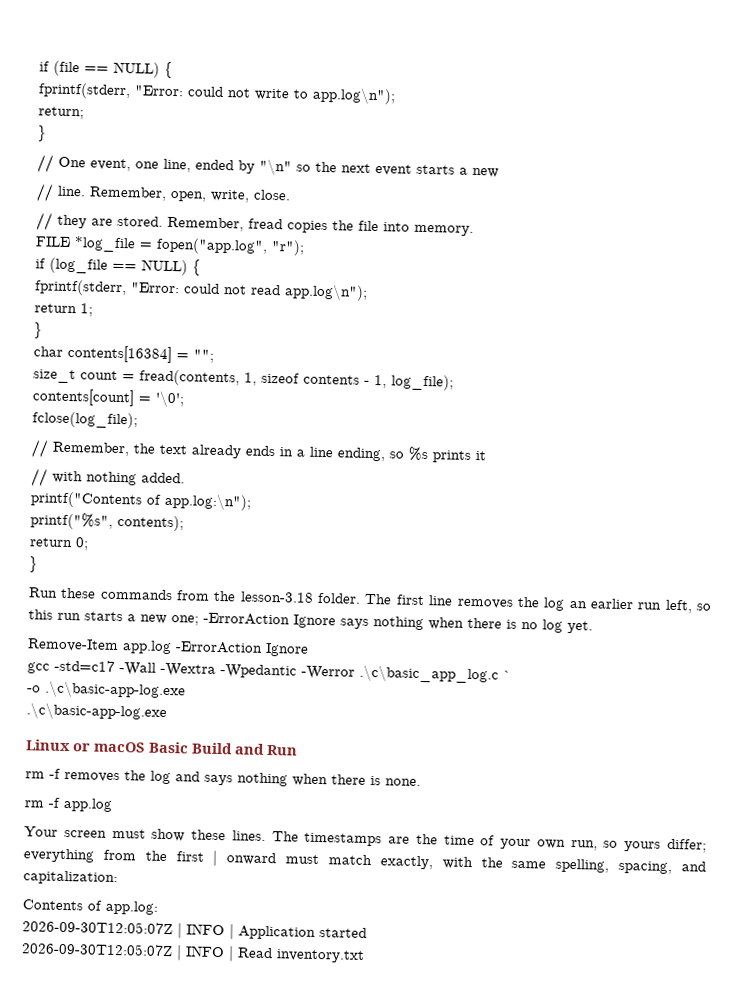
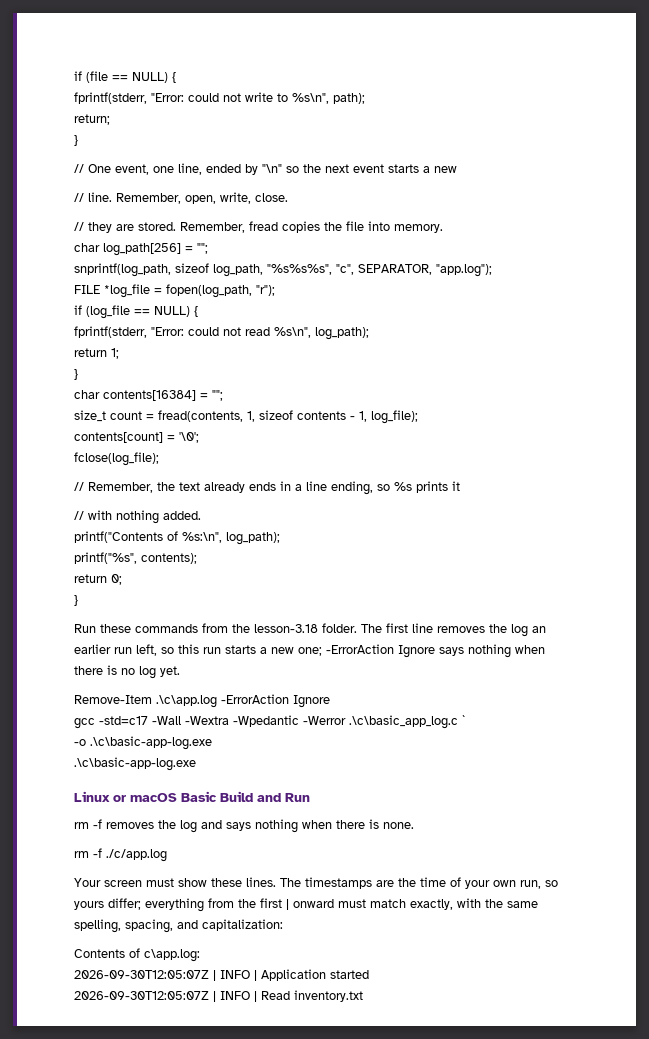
- fprintf(stderr, "Error: could not write to app.log\n");
+ fprintf(stderr, "Error: could not write to %s\n", path);
+ char log_path[256] = "";
+ snprintf(log_path, sizeof log_path, "%s%s%s", "c", SEPARATOR, "app.log");
- FILE *log_file = fopen("app.log", "r");
+ FILE *log_file = fopen(log_path, "r");
- fprintf(stderr, "Error: could not read app.log\n");
+ fprintf(stderr, "Error: could not read %s\n", log_path);
- printf("Contents of app.log:\n");
+ printf("Contents of %s:\n", log_path);
- Remove-Item app.log -ErrorAction Ignore
+ Remove-Item .\c\app.log -ErrorAction Ignore
- rm -f app.log
+ rm -f ./c/app.log
- Contents of app.log:
+ Contents of c\app.log:

